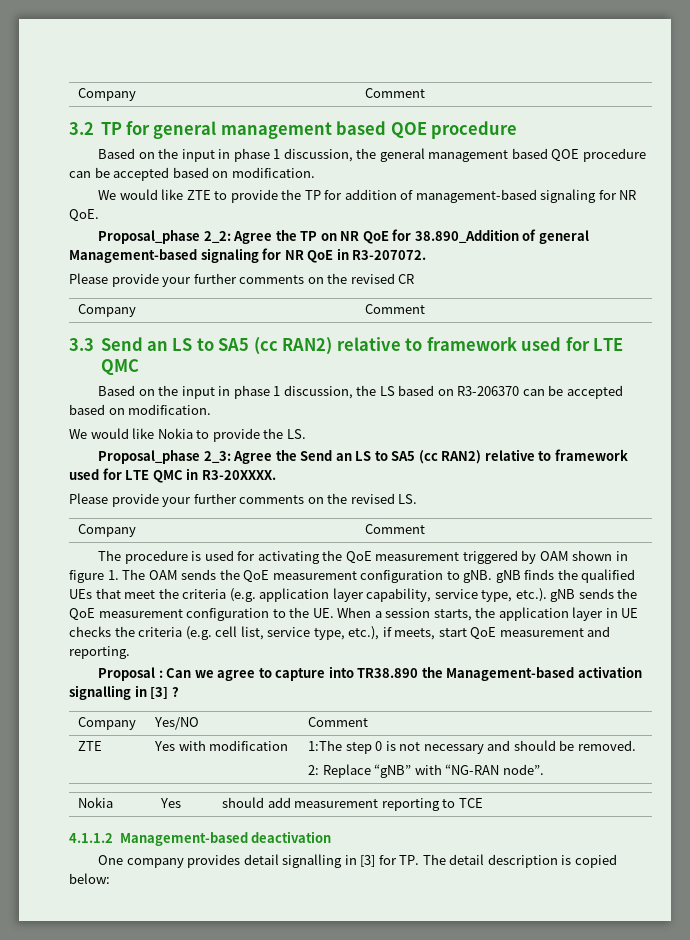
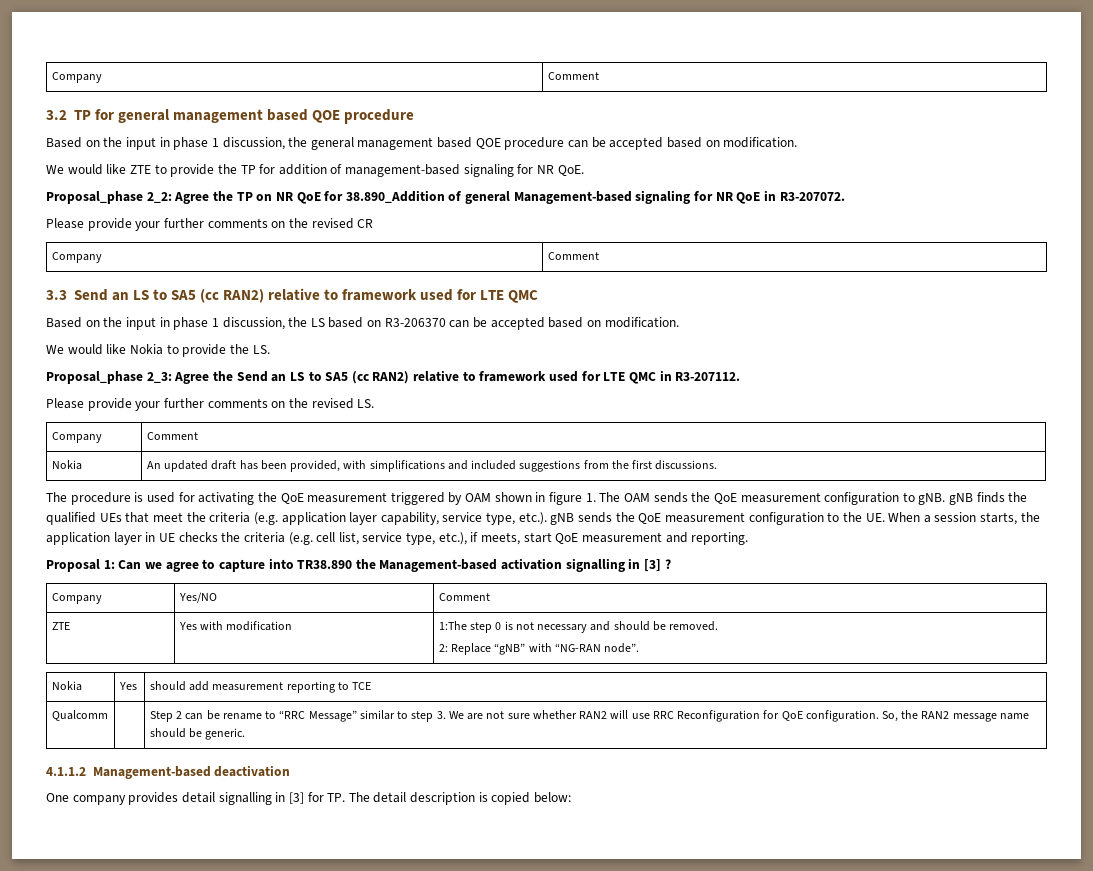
- Proposal_phase 2_3: Agree the Send an LS to SA5 (cc RAN2) relative to framework used for LTE QMC in R3-20XXXX.
+ Proposal_phase 2_3: Agree the Send an LS to SA5 (cc RAN2) relative to framework used for LTE QMC in R3-207112.
+ Nokia | An updated draft has been provided, with simplifications and included suggestions from the first discussions.
- Proposal : Can we agree to capture into TR38.890 the Management-based activation signalling in [3] ?
+ Proposal 1: Can we agree to capture into TR38.890 the Management-based activation signalling in [3] ?
+ Qualcomm | | Step 2 can be rename to “RRC Message” similar to step 3. We are not sure whether RAN2 will use RRC Reconfiguration for QoE configuration. So, the RAN2 message name should be generic.

